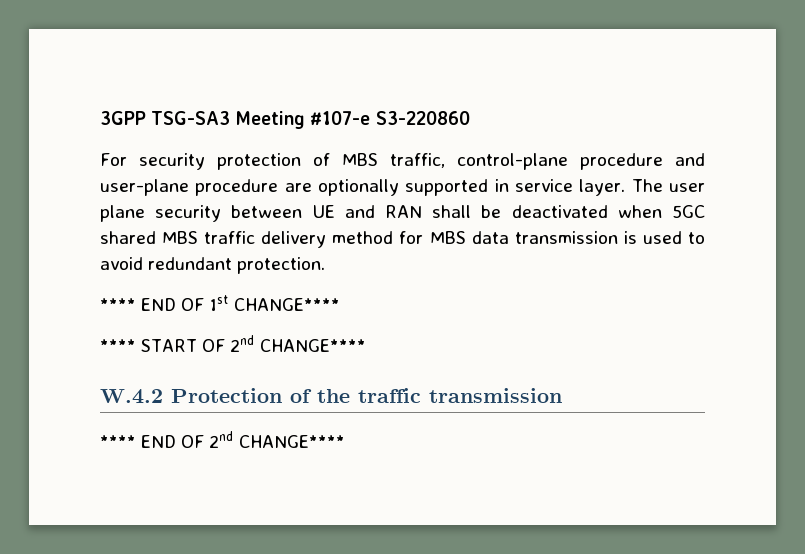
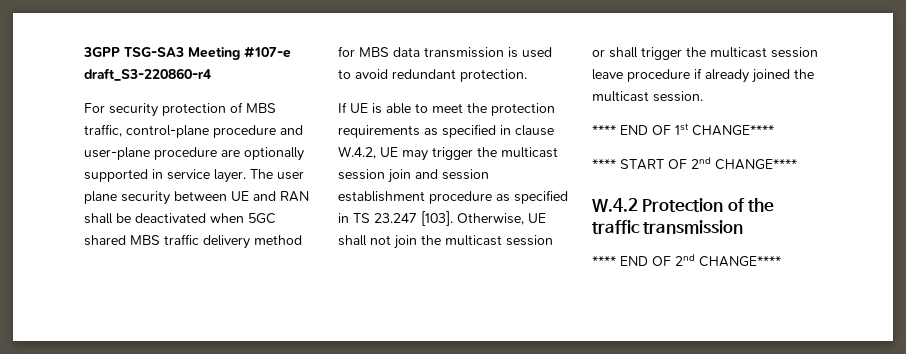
- 3GPP TSG-SA3 Meeting #107-e S3-220860
+ 3GPP TSG-SA3 Meeting #107-e draft_S3-220860-r4
+ If UE is able to meet the protection requirements as specified in clause W.4.2, UE may trigger the multicast session join and session establishment procedure as specified in TS 23.247 [103]. Otherwise, UE shall not join the multicast session or shall trigger the multicast session leave procedure if already joined the multicast session.

